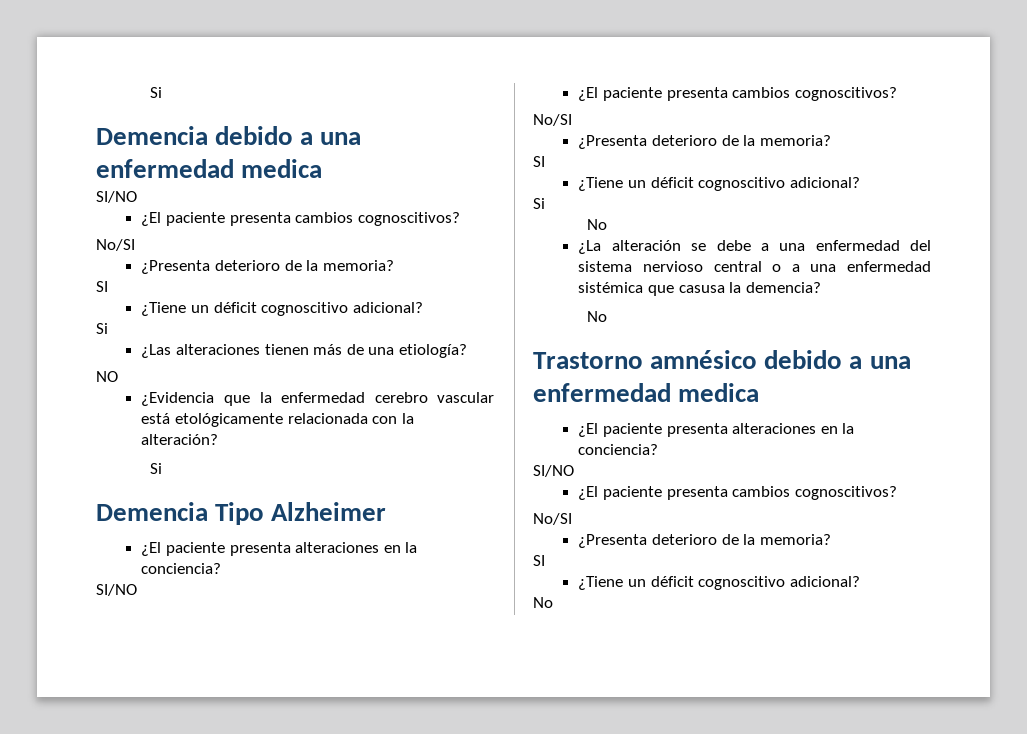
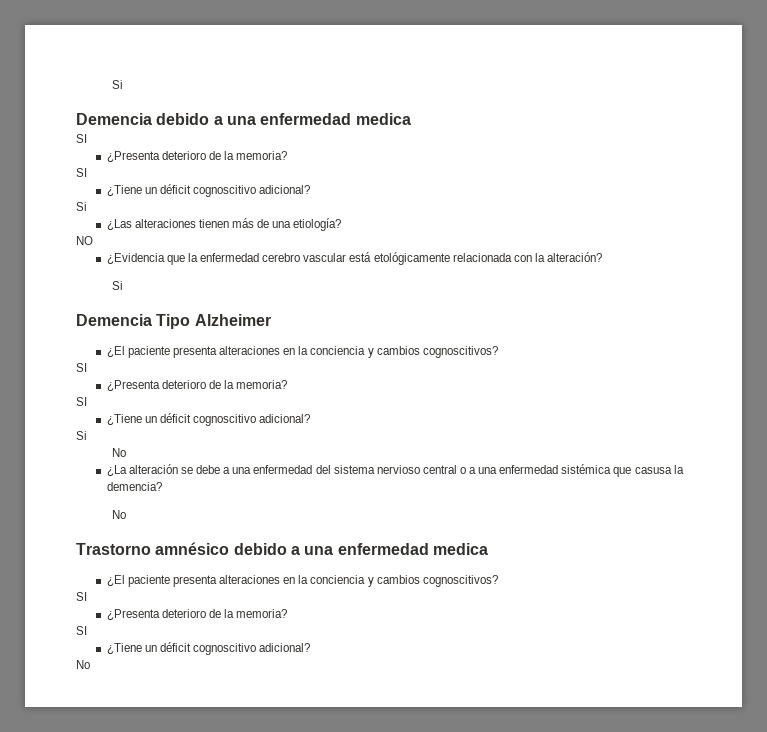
  Demencia debido a una enfermedad medica
- SI/NO
- ¿El paciente presenta cambios cognoscitivos?
- No/SI
+ SI
  Demencia Tipo Alzheimer
- ¿El paciente presenta alteraciones en la conciencia?
- SI/NO
- ¿El paciente presenta cambios cognoscitivos?
- No/SI
+ ¿El paciente presenta alteraciones en la conciencia y cambios cognoscitivos?
+ SI
  Trastorno amnésico debido a una enfermedad medica
- ¿El paciente presenta alteraciones en la conciencia?
- SI/NO
- ¿El paciente presenta cambios cognoscitivos?
- No/SI
+ ¿El paciente presenta alteraciones en la conciencia y cambios cognoscitivos?
+ SI

